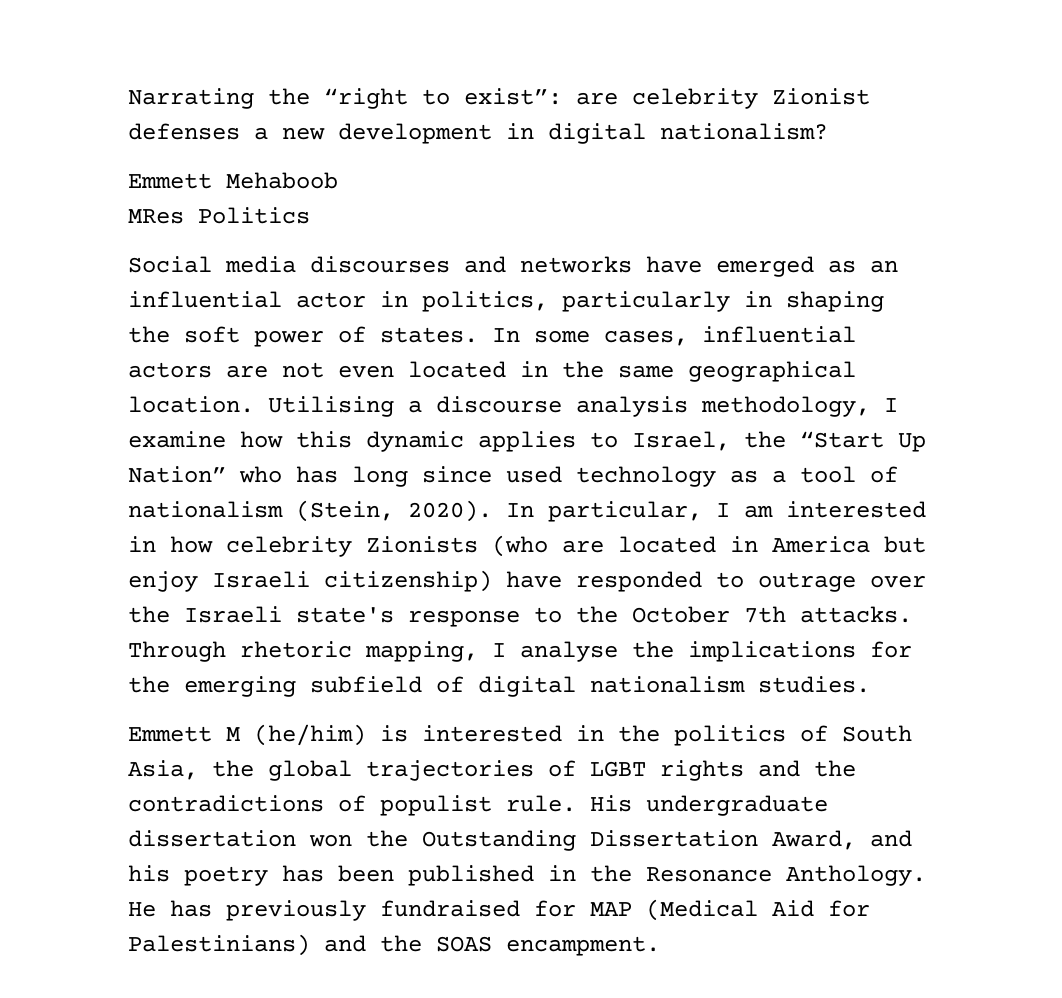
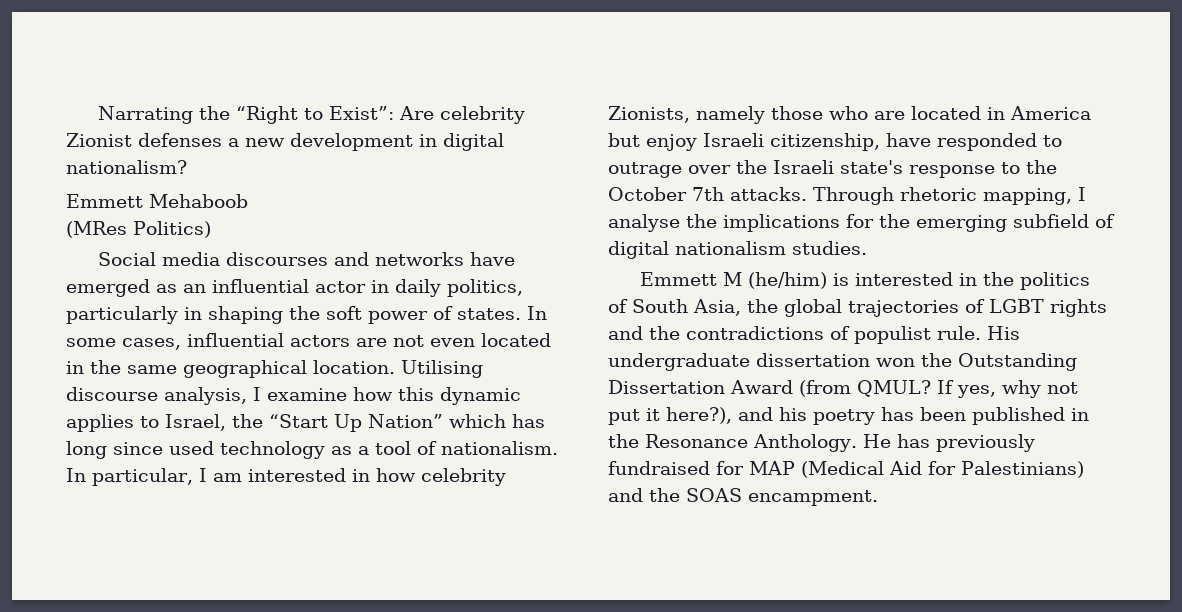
- Narrating the “right to exist”: are celebrity Zionist defenses a new development in digital nationalism?
+ Narrating the “Right to Exist”: Are celebrity Zionist defenses a new development in digital nationalism?
- MRes Politics
+ (MRes Politics)
- Social media discourses and networks have emerged as an influential actor in politics, particularly in shaping the soft power of states.
+ Social media discourses and networks have emerged as an influential actor in daily politics, particularly in shaping the soft power of states.
- Utilising a discourse analysis methodology, I examine how this dynamic applies to Israel, the “Start Up Nation” who has long since used technology as a tool of nationalism (Stein, 2020).
+ Utilising discourse analysis, I examine how this dynamic applies to Israel, the “Start Up Nation” which has long since used technology as a tool of nationalism.
- In particular, I am interested in how celebrity Zionists (who are located in America but enjoy Israeli citizenship) have responded to outrage over the Israeli state's response to the October 7th attacks.
+ In particular, I am interested in how celebrity Zionists, namely those who are located in America but enjoy Israeli citizenship, have responded to outrage over the Israeli state's response to the October 7th attacks.
- His undergraduate dissertation won the Outstanding Dissertation Award, and his poetry has been published in the Resonance Anthology.
+ His undergraduate dissertation won the Outstanding Dissertation Award (from QMUL? If yes, why not put it here?), and his poetry has been published in the Resonance Anthology.

